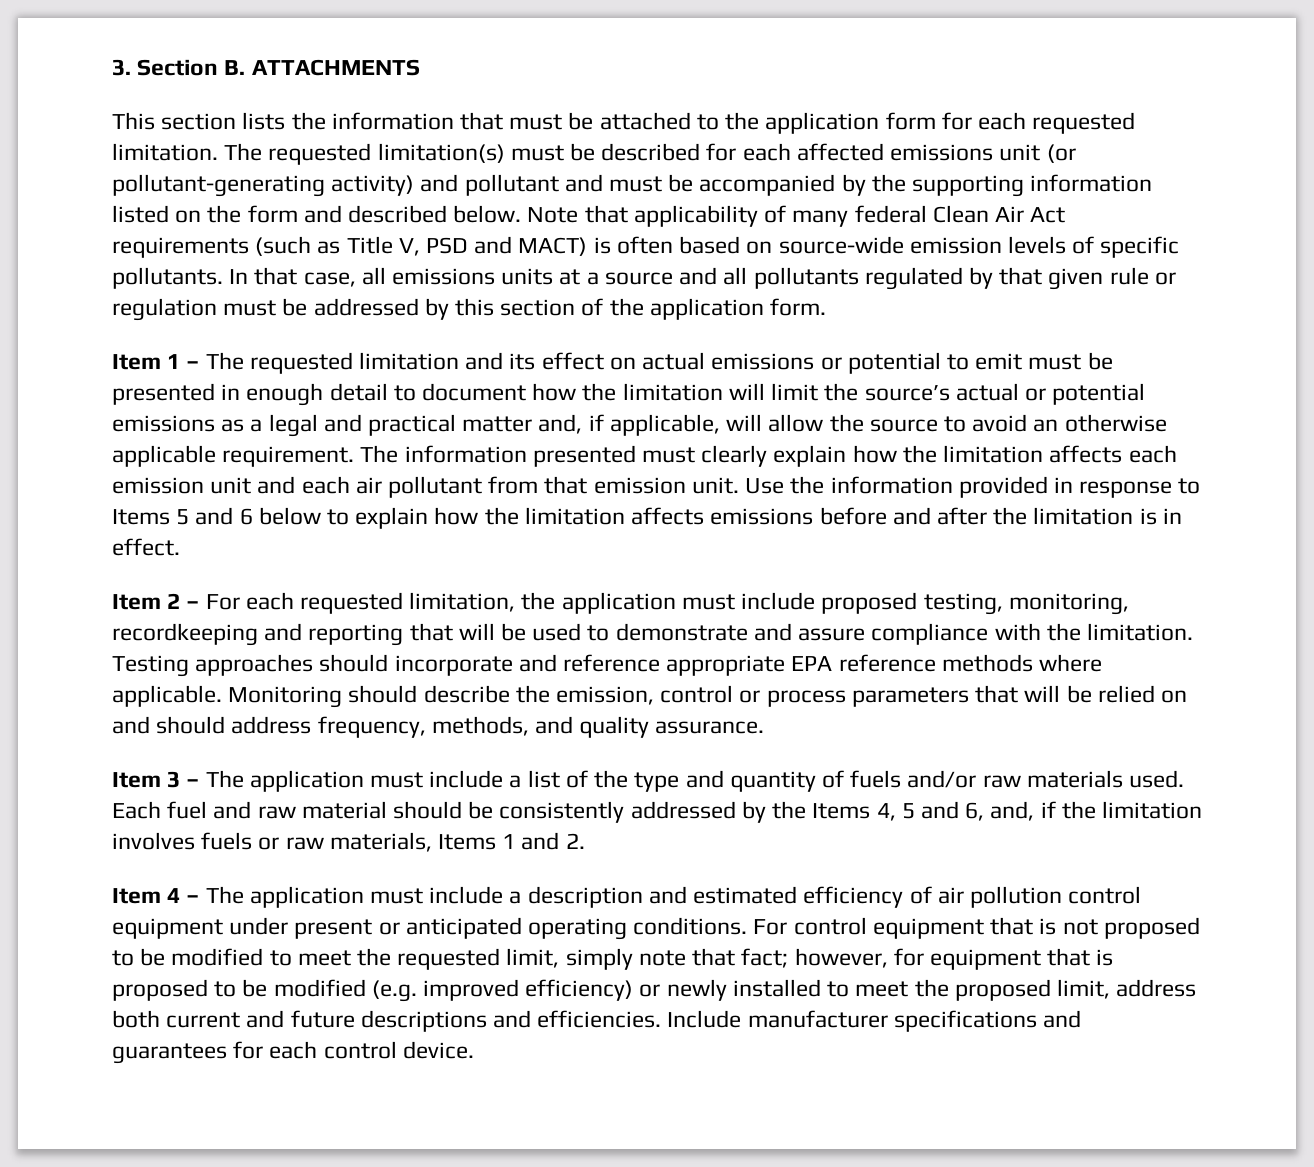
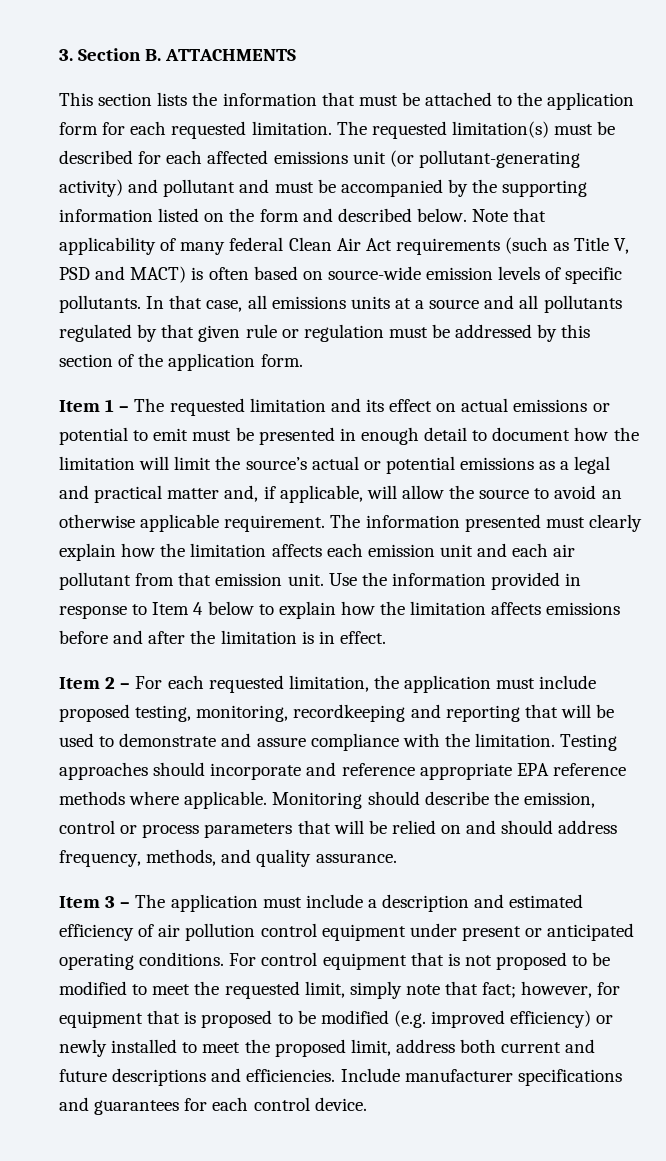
- Use the information provided in response to Items 5 and 6 below to explain how the limitation affects emissions before and after the limitation is in effect.
+ Use the information provided in response to Item 4 below to explain how the limitation affects emissions before and after the limitation is in effect.
- Item 3 – The application must include a list of the type and quantity of fuels and/or raw materials used. Each fuel and raw material should be consistently addressed by the Items 4, 5 and 6, and, if the limitation involves fuels or raw materials, Items 1 and 2.
- Item 4 – The application must include a description and estimated efficiency of air pollution control equipment under present or anticipated operating conditions.
+ Item 3 – The application must include a description and estimated efficiency of air pollution control equipment under present or anticipated operating conditions.

